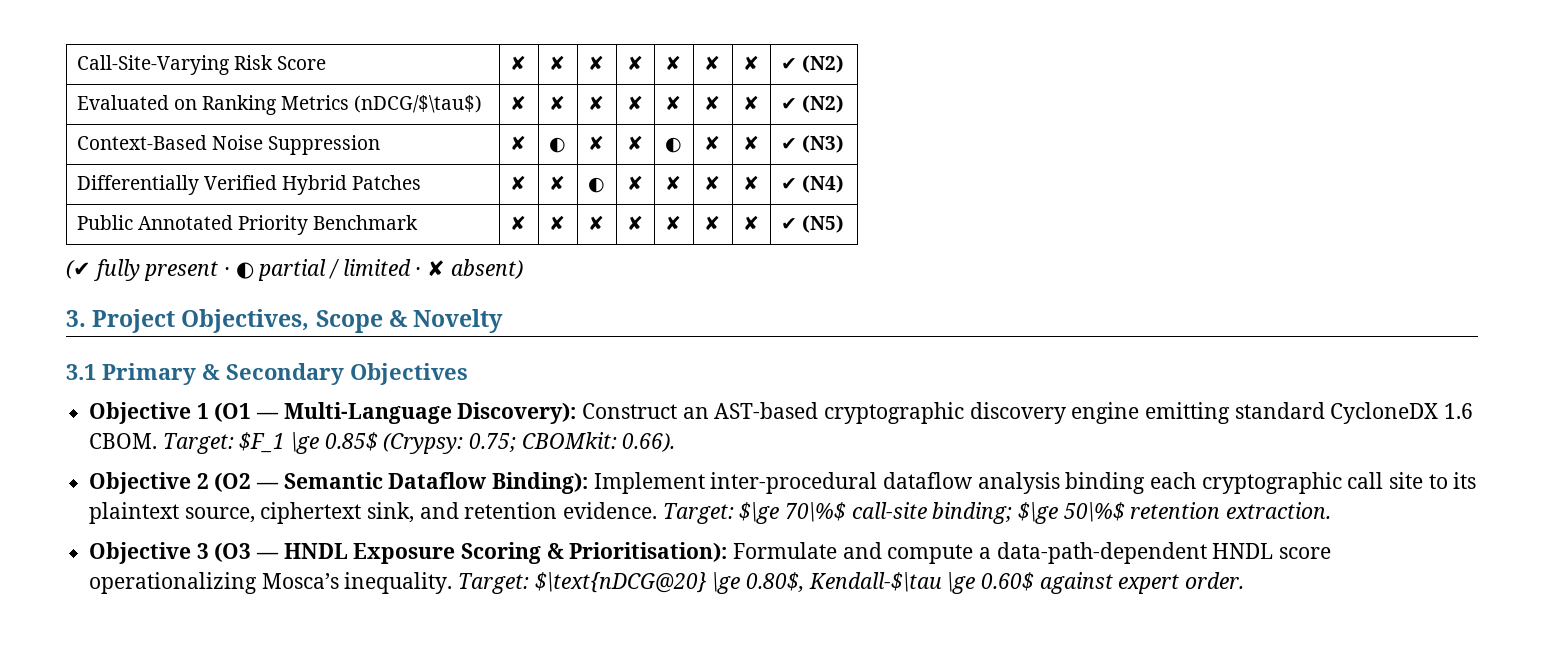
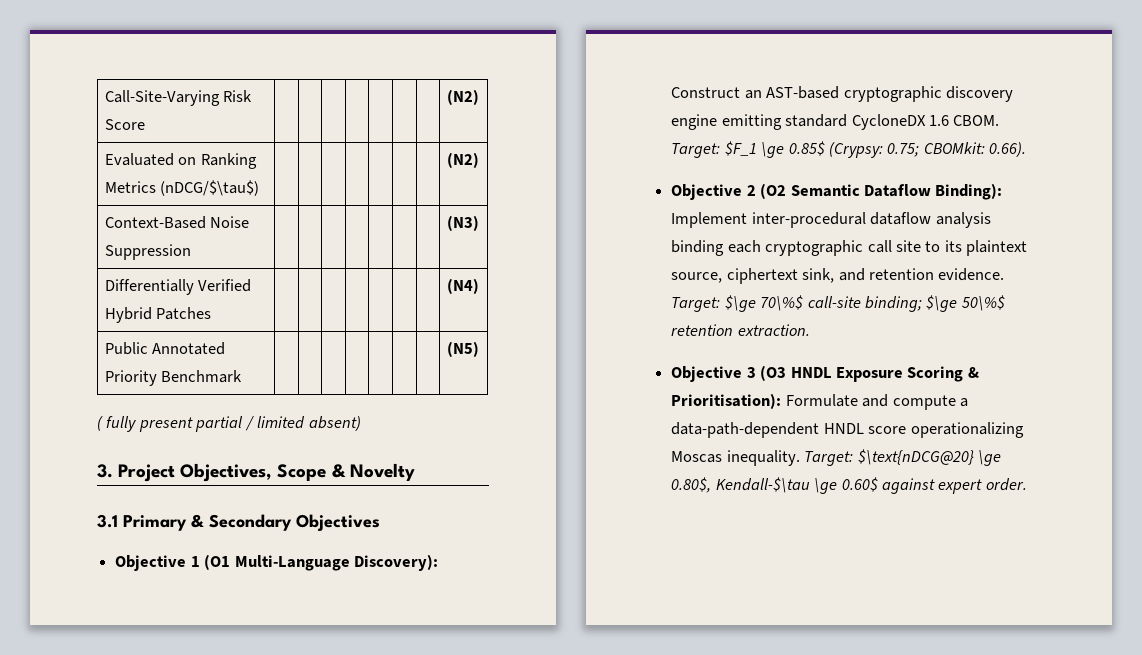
- Call-Site-Varying Risk Score | ✘ | ✘ | ✘ | ✘ | ✘ | ✘ | ✘ | ✔ (N2)
+ Call-Site-Varying Risk Score | | | | | | | | (N2)
- Evaluated on Ranking Metrics (nDCG/$\tau$) | ✘ | ✘ | ✘ | ✘ | ✘ | ✘ | ✘ | ✔ (N2)
- Context-Based Noise Suppression | ✘ | ◐ | ✘ | ✘ | ◐ | ✘ | ✘ | ✔ (N3)
+ Evaluated on Ranking Metrics (nDCG/$\tau$) | | | | | | | | (N2)
+ Context-Based Noise Suppression | | | | | | | | (N3)
- Differentially Verified Hybrid Patches | ✘ | ✘ | ◐ | ✘ | ✘ | ✘ | ✘ | ✔ (N4)
+ Differentially Verified Hybrid Patches | | | | | | | | (N4)
- Public Annotated Priority Benchmark | ✘ | ✘ | ✘ | ✘ | ✘ | ✘ | ✘ | ✔ (N5)
+ Public Annotated Priority Benchmark | | | | | | | | (N5)
- (✔ fully present · ◐ partial / limited · ✘ absent)
+ ( fully present partial / limited absent)
- Objective 1 (O1 — Multi-Language Discovery): Construct an AST-based cryptographic discovery engine emitting standard CycloneDX 1.6 CBOM.
+ Objective 1 (O1 Multi-Language Discovery): Construct an AST-based cryptographic discovery engine emitting standard CycloneDX 1.6 CBOM.
- Objective 2 (O2 — Semantic Dataflow Binding): Implement inter-procedural dataflow analysis binding each cryptographic call site to its plaintext source, ciphertext sink, and retention evidence.
+ Objective 2 (O2 Semantic Dataflow Binding): Implement inter-procedural dataflow analysis binding each cryptographic call site to its plaintext source, ciphertext sink, and retention evidence.
- Objective 3 (O3 — HNDL Exposure Scoring & Prioritisation): Formulate and compute a data-path-dependent HNDL score operationalizing Mosca’s inequality.
+ Objective 3 (O3 HNDL Exposure Scoring & Prioritisation): Formulate and compute a data-path-dependent HNDL score operationalizing Moscas inequality.

